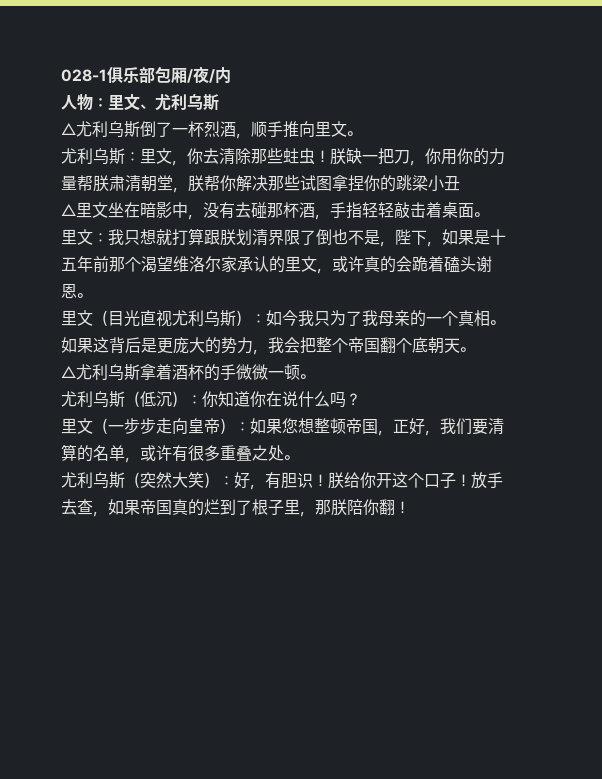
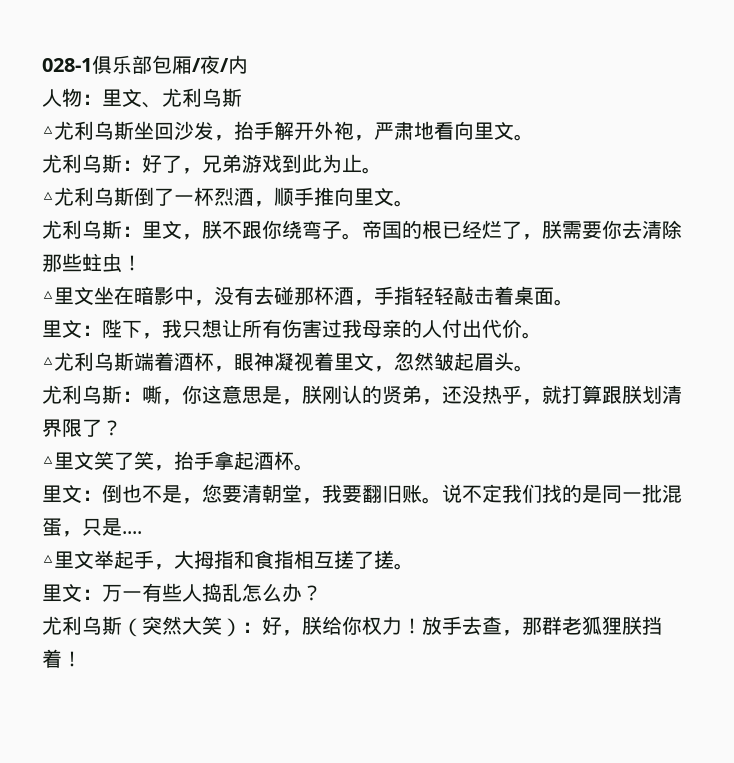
+ △尤利乌斯坐回沙发，抬手解开外袍，严肃地看向里文。
+ 尤利乌斯：好了，兄弟游戏到此为止。
- 尤利乌斯：里文，你去清除那些蛀虫！朕缺一把刀，你用你的力量帮朕肃清朝堂，朕帮你解决那些试图拿捏你的跳梁小丑
+ 尤利乌斯：里文，朕不跟你绕弯子。帝国的根已经烂了，朕需要你去清除那些蛀虫！
- 里文：我只想就打算跟朕划清界限了倒也不是，陛下，如果是十五年前那个渴望维洛尔家承认的里文，或许真的会跪着磕头谢恩。
- 里文（目光直视尤利乌斯）：如今我只为了我母亲的一个真相。如果这背后是更庞大的势力，我会把整个帝国翻个底朝天。
- △尤利乌斯拿着酒杯的手微微一顿。
- 尤利乌斯（低沉）：你知道你在说什么吗？
- 里文（一步步走向皇帝）：如果您想整顿帝国，正好，我们要清算的名单，或许有很多重叠之处。
+ 里文：陛下，我只想让所有伤害过我母亲的人付出代价。
+ △尤利乌斯端着酒杯，眼神凝视着里文，忽然皱起眉头。
+ 尤利乌斯：嘶，你这意思是，朕刚认的贤弟，还没热乎，就打算跟朕划清界限了？
+ △里文笑了笑，抬手拿起酒杯。
+ 里文：倒也不是，您要清朝堂，我要翻旧账。说不定我们找的是同一批混蛋，只是....
+ △里文举起手，大拇指和食指相互搓了搓。
+ 里文：万一有些人捣乱怎么办？
- 尤利乌斯（突然大笑）：好，有胆识！朕给你开这个口子！放手去查，如果帝国真的烂到了根子里，那朕陪你翻！
+ 尤利乌斯（突然大笑）：好，朕给你权力！放手去查，那群老狐狸朕挡着！

